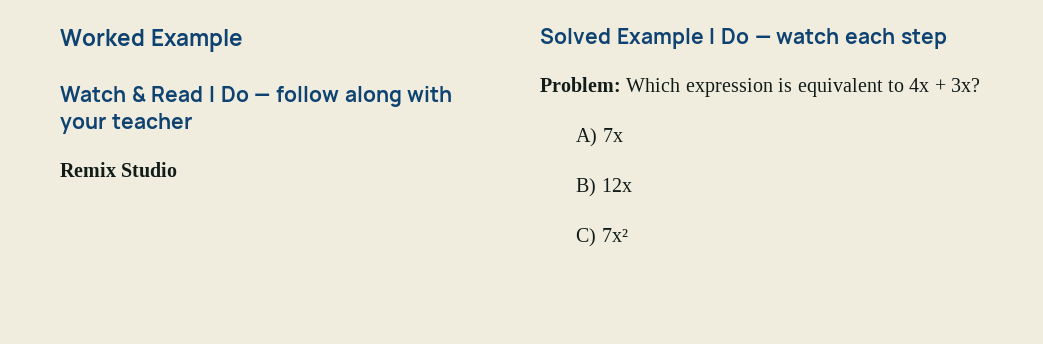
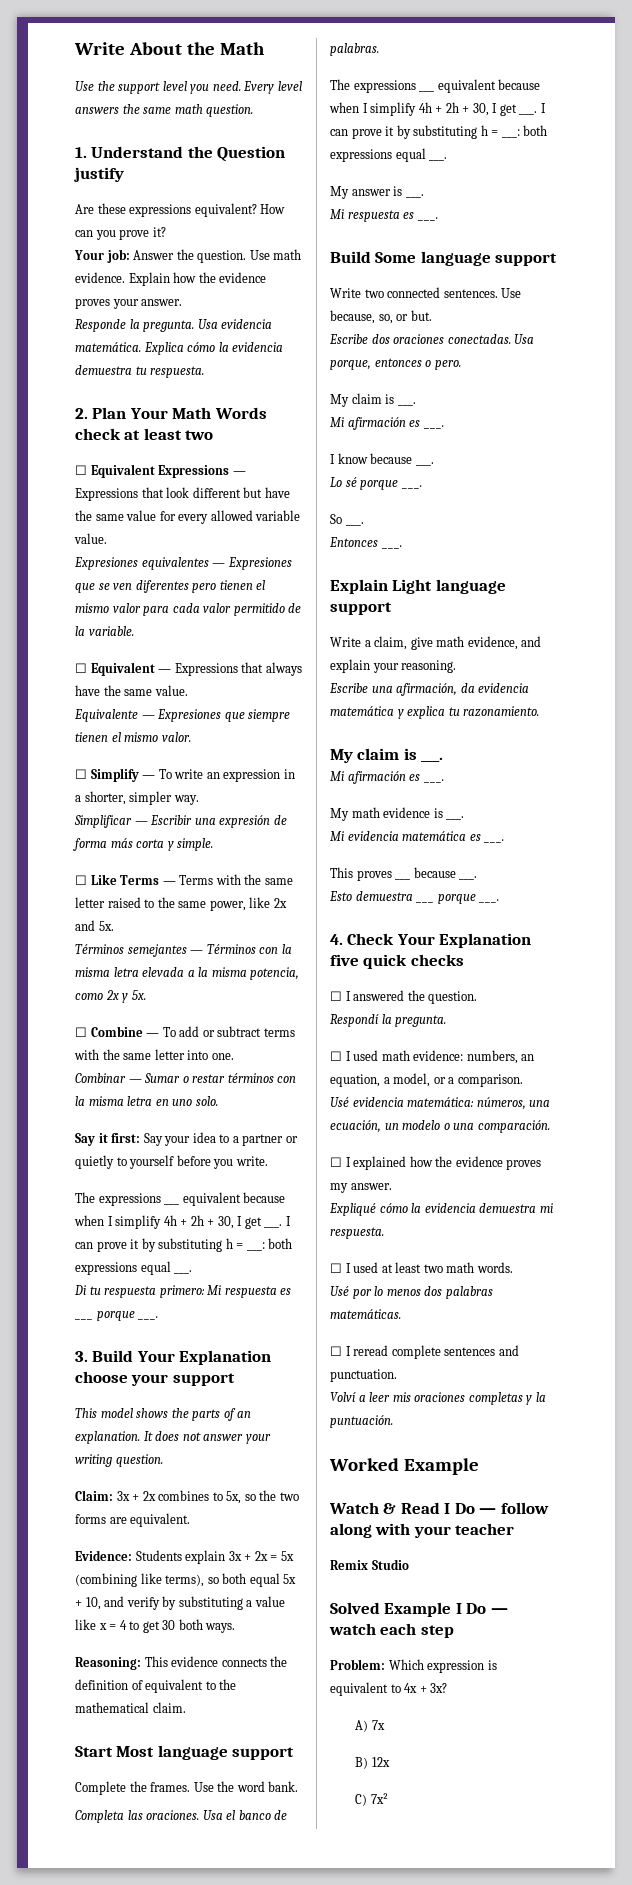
+ Write About the Math
+ Use the support level you need. Every level answers the same math question.
+ 1. Understand the Question justify
+ Are these expressions equivalent? How can you prove it?
+ Your job: Answer the question. Use math evidence. Explain how the evidence proves your answer.
+ Responde la pregunta. Usa evidencia matemática. Explica cómo la evidencia demuestra tu respuesta.
+ 2. Plan Your Math Words check at least two
+ ☐ Equivalent Expressions — Expressions that look different but have the same value for every allowed variable value.
+ Expresiones equivalentes — Expresiones que se ven diferentes pero tienen el mismo valor para cada valor permitido de la variable.
+ ☐ Equivalent — Expressions that always have the same value.
+ Equivalente — Expresiones que siempre tienen el mismo valor.
+ ☐ Simplify — To write an expression in a shorter, simpler way.
+ Simplificar — Escribir una expresión de forma más corta y simple.
+ ☐ Like Terms — Terms with the same letter raised to the same power, like 2x and 5x.
+ Términos semejantes — Términos con la misma letra elevada a la misma potencia, como 2x y 5x.
+ ☐ Combine — To add or subtract terms with the same letter into one.
+ Combinar — Sumar o restar términos con la misma letra en uno solo.
+ Say it first: Say your idea to a partner or quietly to yourself before you write.
+ The expressions ___ equivalent because when I simplify 4h + 2h + 30, I get ___. I can prove it by substituting h = ___: both expressions equal ___.
+ Di tu respuesta primero: Mi respuesta es ___ porque ___.
+ 3. Build Your Explanation choose your support
+ This model shows the parts of an explanation. It does not answer your writing question.
+ Claim: 3x + 2x combines to 5x, so the two forms are equivalent.
+ Evidence: Students explain 3x + 2x = 5x (combining like terms), so both equal 5x + 10, and verify by substituting a value like x = 4 to get 30 both ways.
+ Reasoning: This evidence connects the definition of equivalent to the mathematical claim.
+ Start Most language support
+ Complete the frames. Use the word bank.
+ Completa las oraciones. Usa el banco de palabras.
+ The expressions ___ equivalent because when I simplify 4h + 2h + 30, I get ___. I can prove it by substituting h = ___: both expressions equal ___.
+ My answer is ___.
+ Mi respuesta es ___.
+ Build Some language support
+ Write two connected sentences. Use because, so, or but.
+ Escribe dos oraciones conectadas. Usa porque, entonces o pero.
+ My claim is ___.
+ Mi afirmación es ___.
+ I know because ___.
+ Lo sé porque ___.
+ So ___.
+ Entonces ___.
+ Explain Light language support
+ Write a claim, give math evidence, and explain your reasoning.
+ Escribe una afirmación, da evidencia matemática y explica tu razonamiento.
+ My claim is ___.
+ Mi afirmación es ___.
+ My math evidence is ___.
+ Mi evidencia matemática es ___.
+ This proves ___ because ___.
+ Esto demuestra ___ porque ___.
+ 4. Check Your Explanation five quick checks
+ ☐ I answered the question.
+ Respondí la pregunta.
+ ☐ I used math evidence: numbers, an equation, a model, or a comparison.
+ Usé evidencia matemática: números, una ecuación, un modelo o una comparación.
+ ☐ I explained how the evidence proves my answer.
+ Expliqué cómo la evidencia demuestra mi respuesta.
+ ☐ I used at least two math words.
+ Usé por lo menos dos palabras matemáticas.
+ ☐ I reread complete sentences and punctuation.
+ Volví a leer mis oraciones completas y la puntuación.

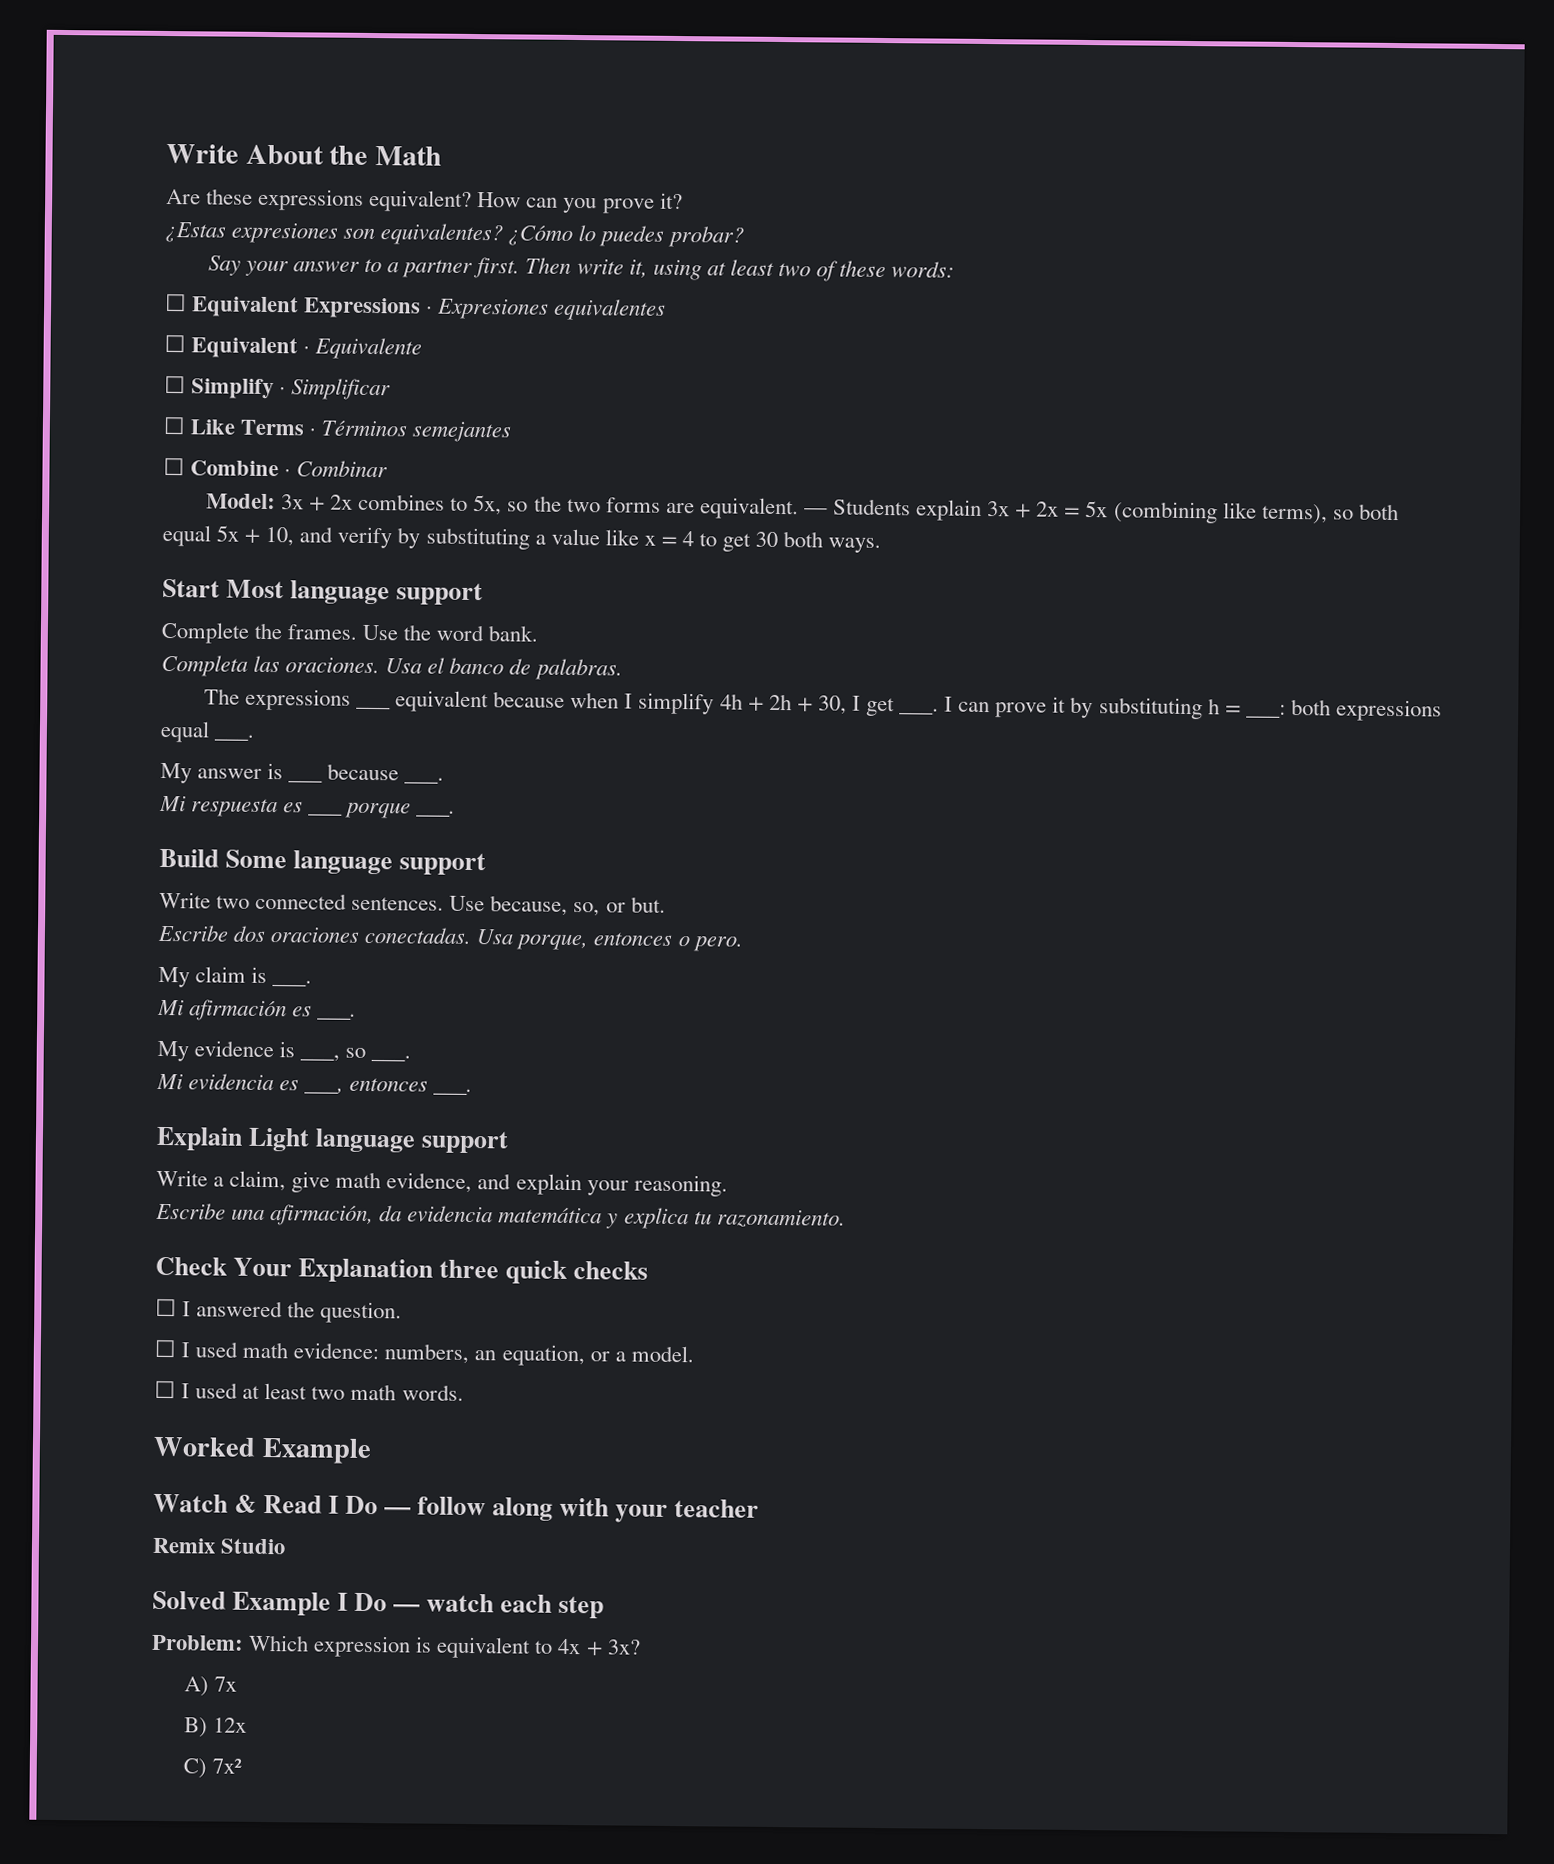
- Use the support level you need. Every level answers the same math question.
- 1. Understand the Question justify
- Your job: Answer the question. Use math evidence. Explain how the evidence proves your answer.
- Responde la pregunta. Usa evidencia matemática. Explica cómo la evidencia demuestra tu respuesta.
- 2. Plan Your Math Words check at least two
+ ¿Estas expresiones son equivalentes? ¿Cómo lo puedes probar?
+ Say your answer to a partner first. Then write it, using at least two of these words:
- ☐ Equivalent Expressions — Expressions that look different but have the same value for every allowed variable value.
- Expresiones equivalentes — Expresiones que se ven diferentes pero tienen el mismo valor para cada valor permitido de la variable.
- ☐ Equivalent — Expressions that always have the same value.
- Equivalente — Expresiones que siempre tienen el mismo valor.
- ☐ Simplify — To write an expression in a shorter, simpler way.
- Simplificar — Escribir una expresión de forma más corta y simple.
- ☐ Like Terms — Terms with the same letter raised to the same power, like 2x and 5x.
- Términos semejantes — Términos con la misma letra elevada a la misma potencia, como 2x y 5x.
- ☐ Combine — To add or subtract terms with the same letter into one.
- Combinar — Sumar o restar términos con la misma letra en uno solo.
- Say it first: Say your idea to a partner or quietly to yourself before you write.
- The expressions ___ equivalent because when I simplify 4h + 2h + 30, I get ___. I can prove it by substituting h = ___: both expressions equal ___.
- Di tu respuesta primero: Mi respuesta es ___ porque ___.
- 3. Build Your Explanation choose your support
- This model shows the parts of an explanation. It does not answer your writing question.
- Claim: 3x + 2x combines to 5x, so the two forms are equivalent.
- Evidence: Students explain 3x + 2x = 5x (combining like terms), so both equal 5x + 10, and verify by substituting a value like x = 4 to get 30 both ways.
+ ☐ Equivalent Expressions · Expresiones equivalentes
+ ☐ Equivalent · Equivalente
+ ☐ Simplify · Simplificar
+ ☐ Like Terms · Términos semejantes
+ ☐ Combine · Combinar
+ Model: 3x + 2x combines to 5x, so the two forms are equivalent. — Students explain 3x + 2x = 5x (combining like terms), so both equal 5x + 10, and verify by substituting a value like x = 4 to get 30 both ways.
- Reasoning: This evidence connects the definition of equivalent to the mathematical claim.
- My answer is ___.
+ My answer is ___ because ___.
- Mi respuesta es ___.
+ Mi respuesta es ___ porque ___.
- I know because ___.
- Lo sé porque ___.
- So ___.
- Entonces ___.
+ My evidence is ___, so ___.
+ Mi evidencia es ___, entonces ___.
  Escribe una afirmación, da evidencia matemática y explica tu razonamiento.
- My claim is ___.
- Mi afirmación es ___.
- My math evidence is ___.
- Mi evidencia matemática es ___.
- This proves ___ because ___.
- Esto demuestra ___ porque ___.
- 4. Check Your Explanation five quick checks
+ Check Your Explanation three quick checks
- Respondí la pregunta.
- ☐ I used math evidence: numbers, an equation, a model, or a comparison.
- Usé evidencia matemática: números, una ecuación, un modelo o una comparación.
- ☐ I explained how the evidence proves my answer.
- Expliqué cómo la evidencia demuestra mi respuesta.
+ ☐ I used math evidence: numbers, an equation, or a model.
- Usé por lo menos dos palabras matemáticas.
- ☐ I reread complete sentences and punctuation.
- Volví a leer mis oraciones completas y la puntuación.

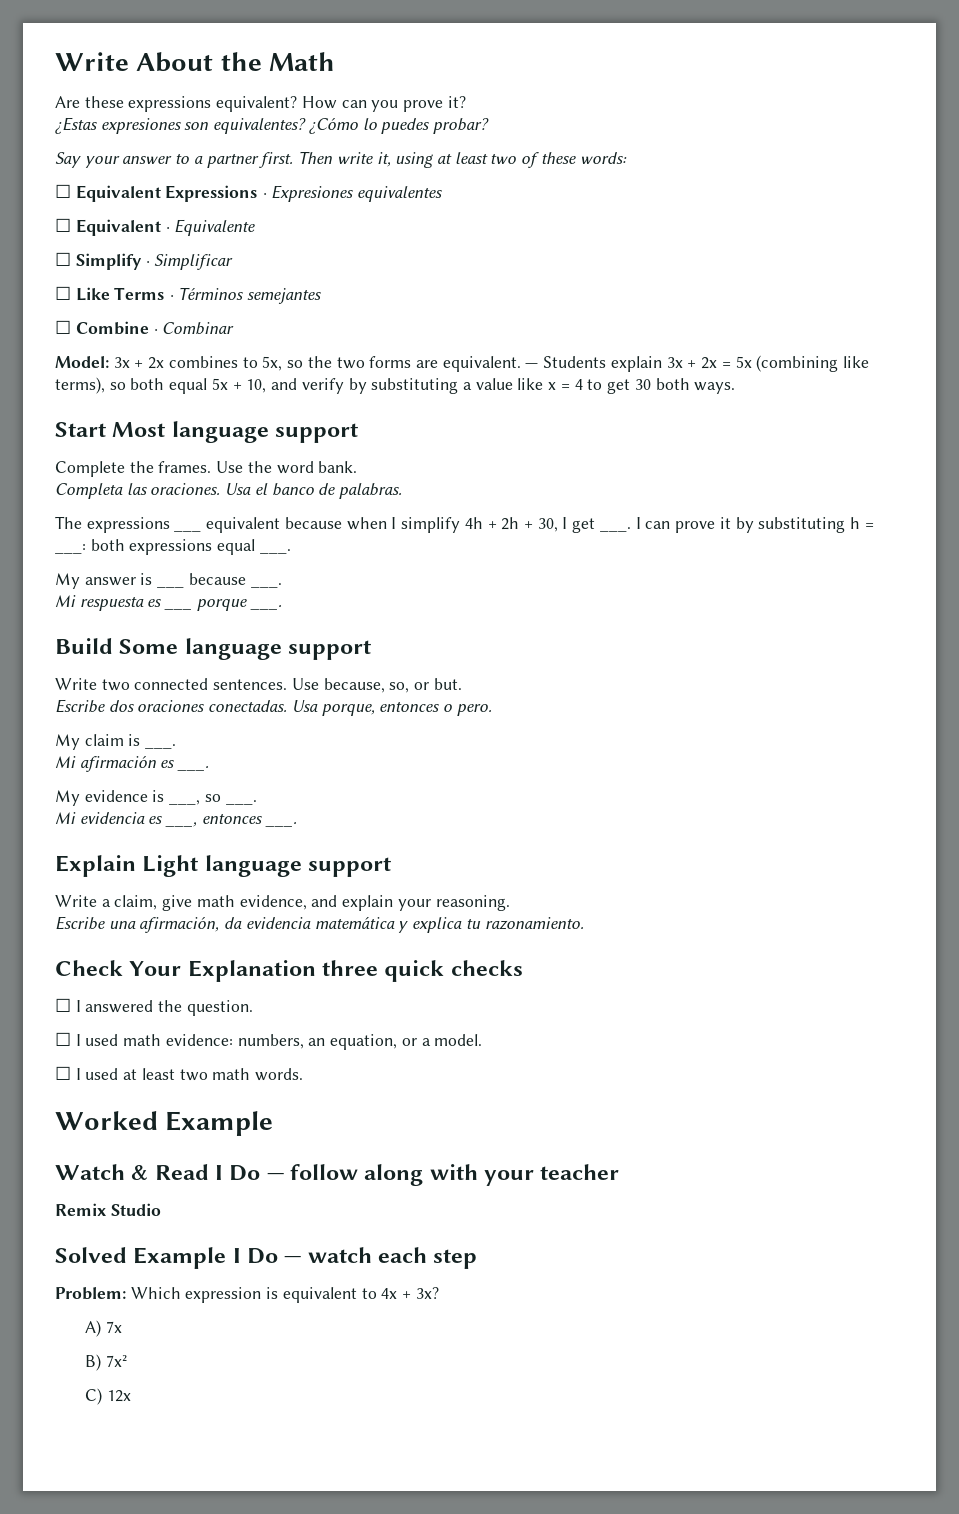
- B) 12x
+ B) 7x²
- C) 7x²
+ C) 12x

